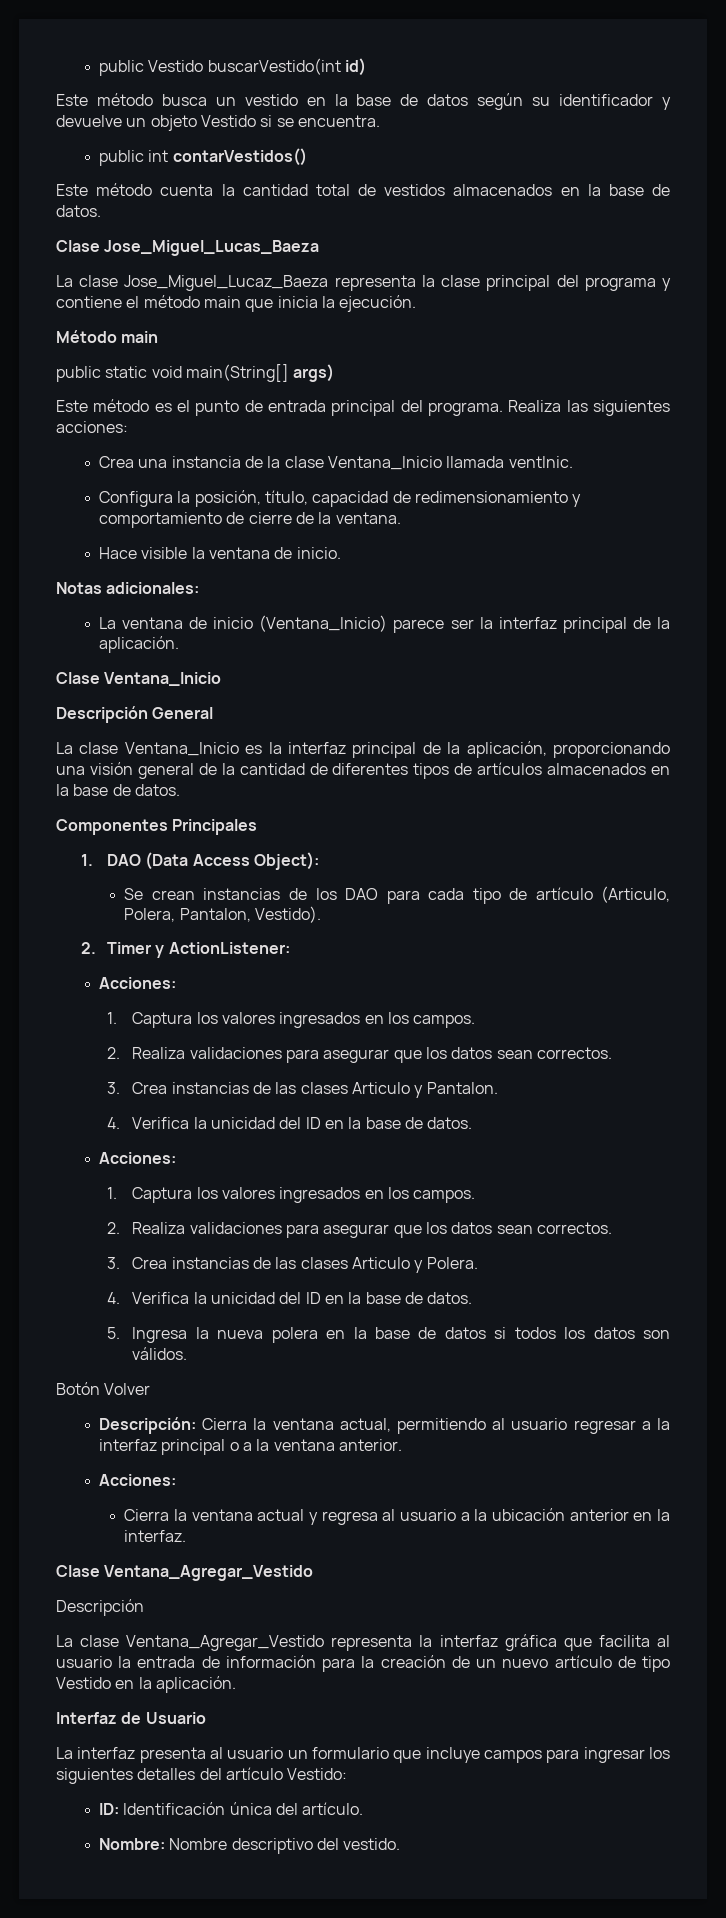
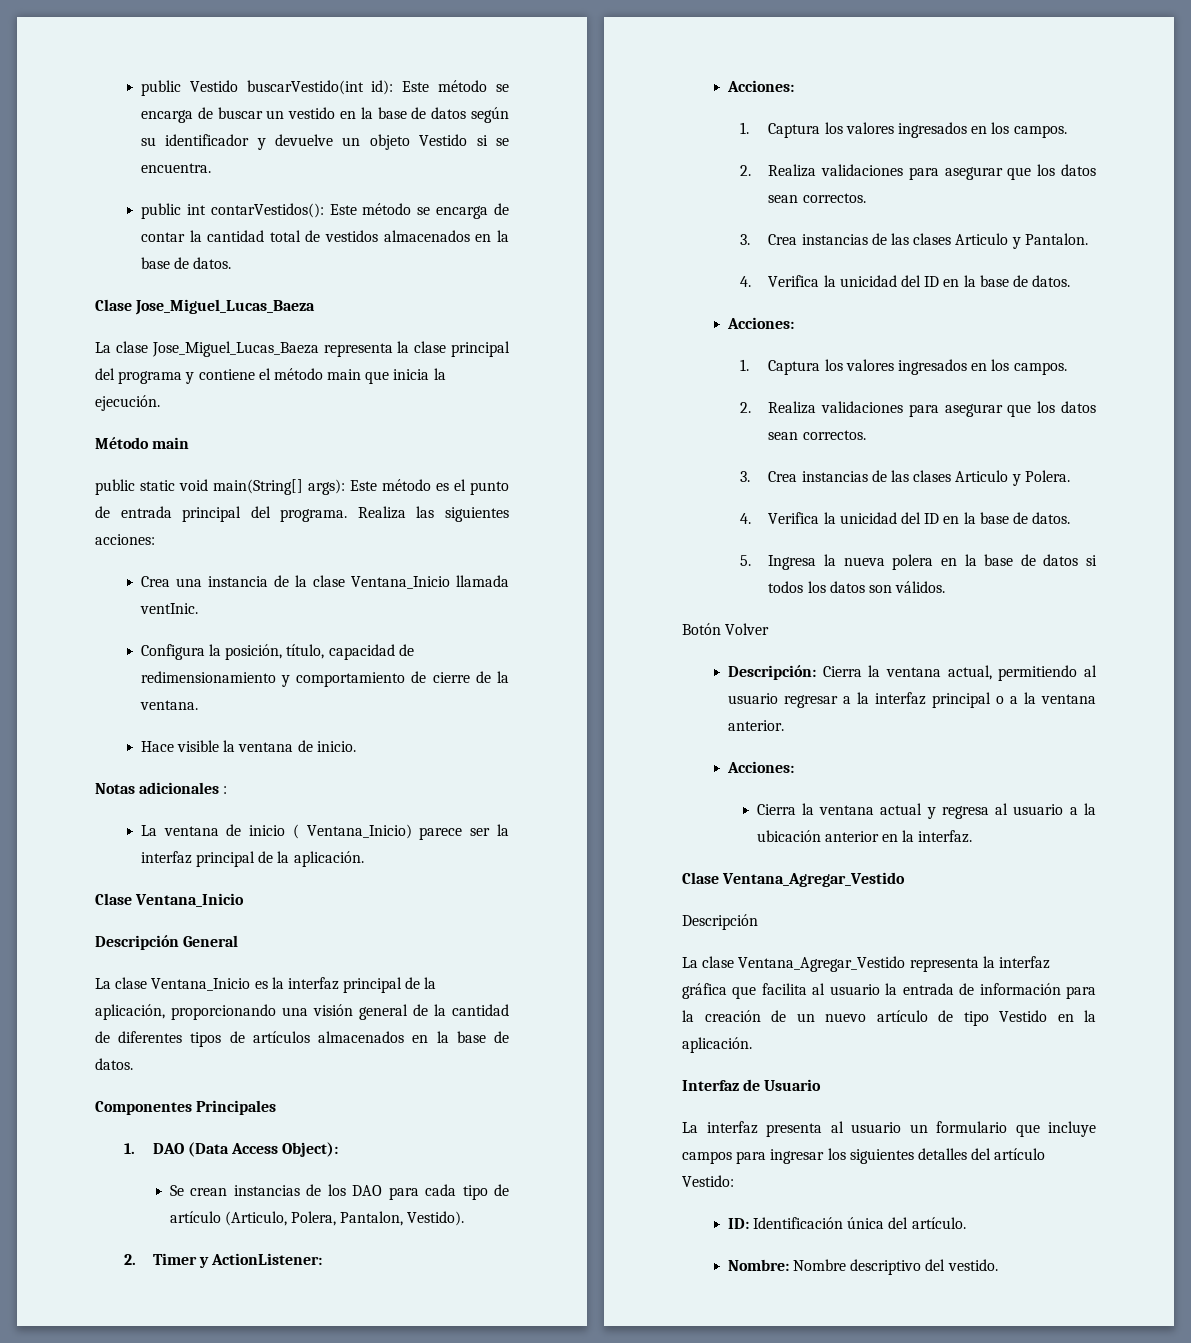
- public Vestido buscarVestido(int id)
- Este método busca un vestido en la base de datos según su identificador y devuelve un objeto Vestido si se encuentra.
+ public Vestido buscarVestido(int id): Este método se encarga de buscar un vestido en la base de datos según su identificador y devuelve un objeto Vestido si se encuentra.
- public int contarVestidos()
- Este método cuenta la cantidad total de vestidos almacenados en la base de datos.
+ public int contarVestidos(): Este método se encarga de contar la cantidad total de vestidos almacenados en la base de datos.
- La clase Jose_Miguel_Lucaz_Baeza representa la clase principal del programa y contiene el método main que inicia la ejecución.
+ La clase Jose_Miguel_Lucas_Baeza representa la clase principal del programa y contiene el método main que inicia la ejecución.
- public static void main(String[] args)
- Este método es el punto de entrada principal del programa.
+ public static void main(String[] args): Este método es el punto de entrada principal del programa.
- Notas adicionales:
+ Notas adicionales :
- La ventana de inicio (Ventana_Inicio) parece ser la interfaz principal de la aplicación.
+ La ventana de inicio ( Ventana_Inicio) parece ser la interfaz principal de la aplicación.

